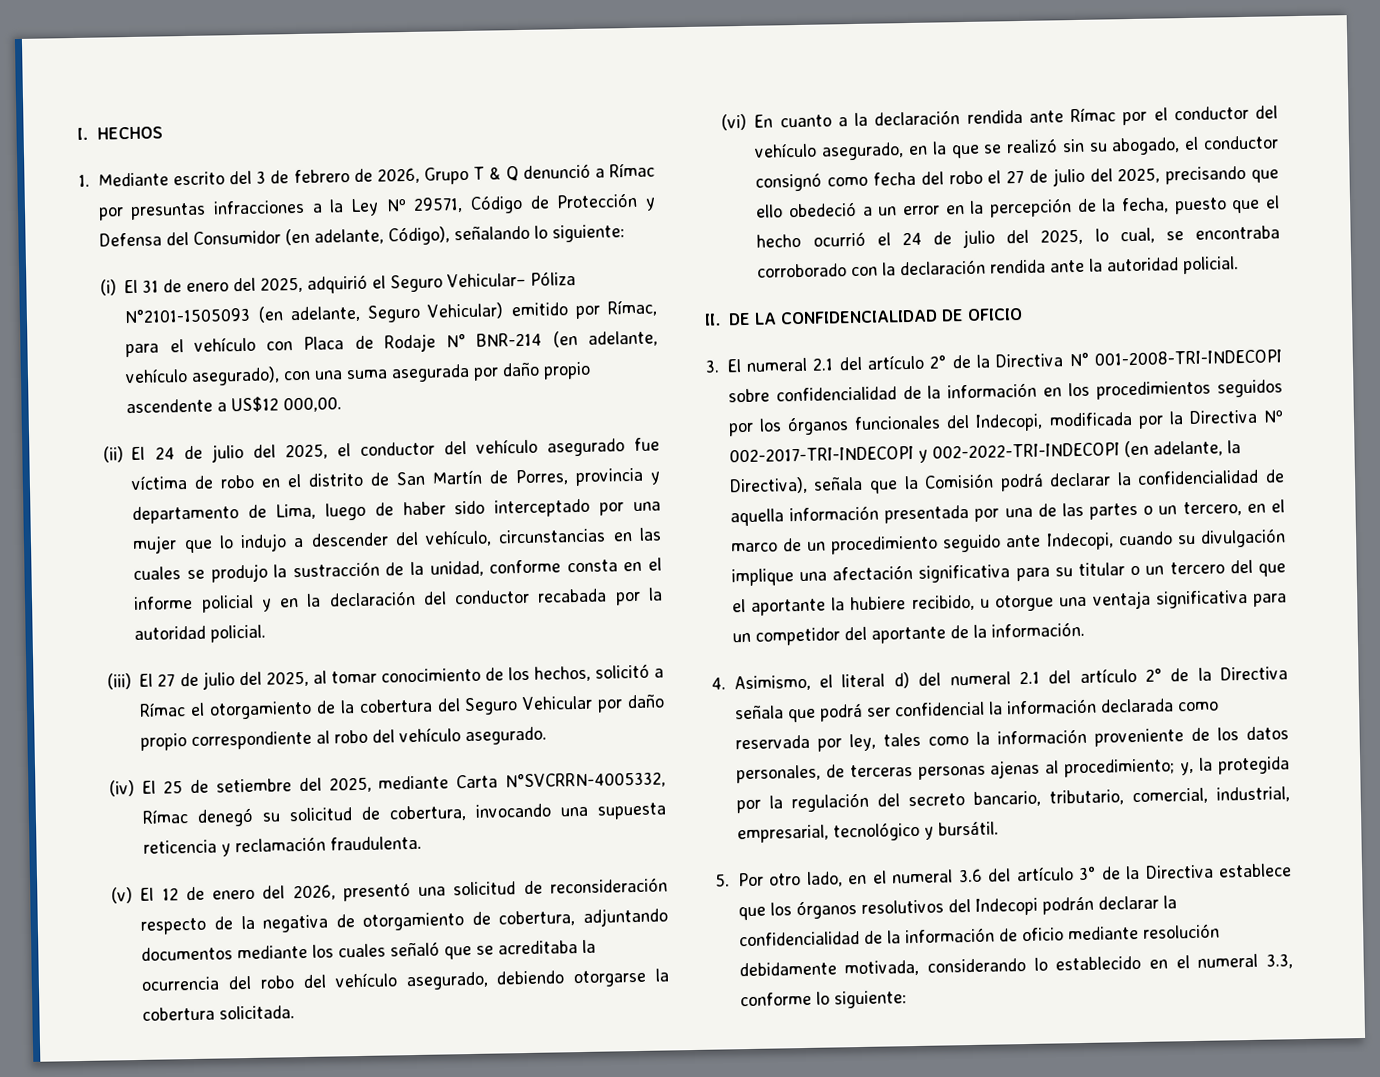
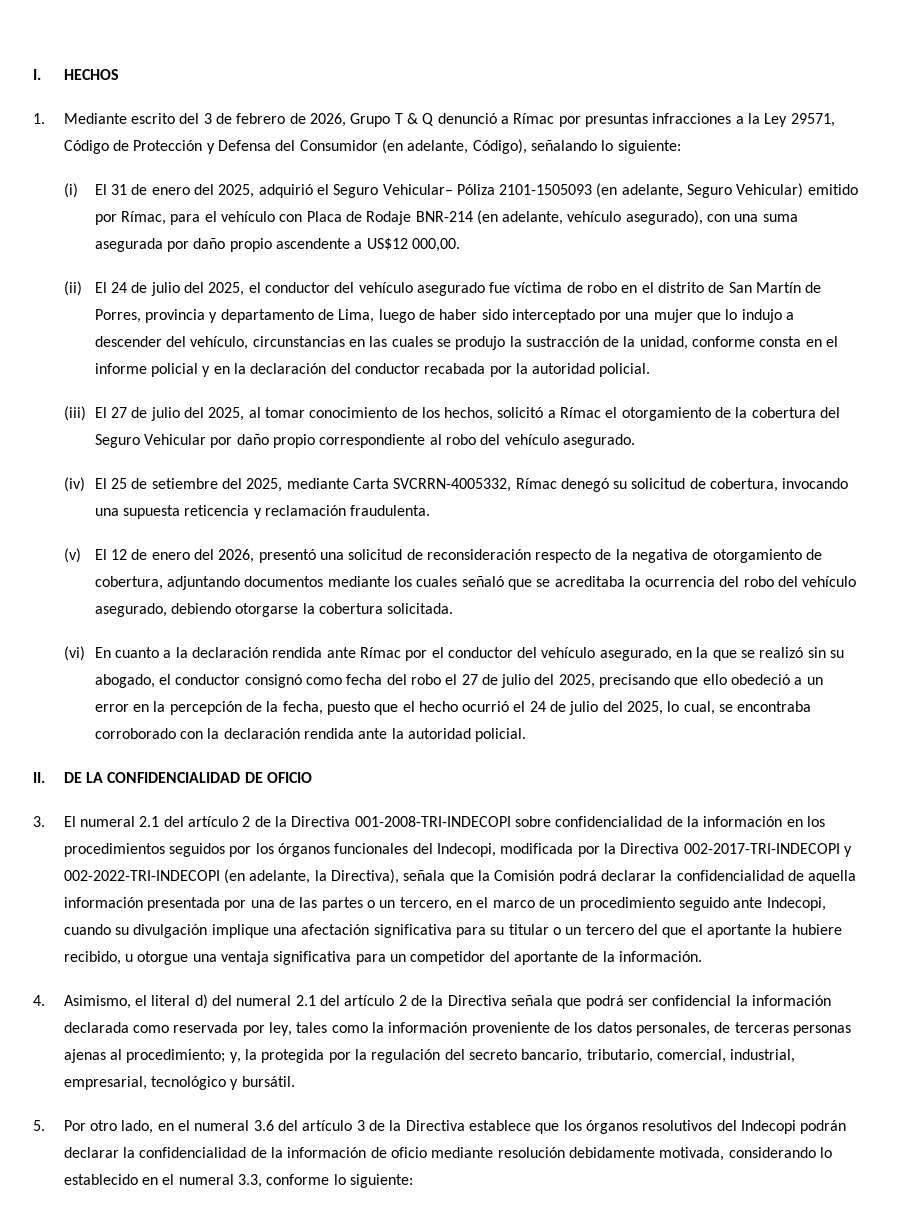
- 1. Mediante escrito del 3 de febrero de 2026, Grupo T & Q denunció a Rímac por presuntas infracciones a la Ley Nº 29571, Código de Protección y Defensa del Consumidor (en adelante, Código), señalando lo siguiente:
+ 1. Mediante escrito del 3 de febrero de 2026, Grupo T & Q denunció a Rímac por presuntas infracciones a la Ley 29571, Código de Protección y Defensa del Consumidor (en adelante, Código), señalando lo siguiente:
- (i) El 31 de enero del 2025, adquirió el Seguro Vehicular– Póliza N°2101-1505093 (en adelante, Seguro Vehicular) emitido por Rímac, para el vehículo con Placa de Rodaje N° BNR-214 (en adelante, vehículo asegurado), con una suma asegurada por daño propio ascendente a US$12 000,00.
+ (i) El 31 de enero del 2025, adquirió el Seguro Vehicular– Póliza 2101-1505093 (en adelante, Seguro Vehicular) emitido por Rímac, para el vehículo con Placa de Rodaje BNR-214 (en adelante, vehículo asegurado), con una suma asegurada por daño propio ascendente a US$12 000,00.
- (iv) El 25 de setiembre del 2025, mediante Carta N°SVCRRN-4005332, Rímac denegó su solicitud de cobertura, invocando una supuesta reticencia y reclamación fraudulenta.
+ (iv) El 25 de setiembre del 2025, mediante Carta SVCRRN-4005332, Rímac denegó su solicitud de cobertura, invocando una supuesta reticencia y reclamación fraudulenta.
- 3. El numeral 2.1 del artículo 2° de la Directiva N° 001-2008-TRI-INDECOPI sobre confidencialidad de la información en los procedimientos seguidos por los órganos funcionales del Indecopi, modificada por la Directiva Nº 002-2017-TRI-INDECOPI y 002-2022-TRI-INDECOPI (en adelante, la Directiva), señala que la Comisión podrá declarar la confidencialidad de aquella información presentada por una de las partes o un tercero, en el marco de un procedimiento seguido ante Indecopi, cuando su divulgación implique una afectación significativa para su titular o un tercero del que el aportante la hubiere recibido, u otorgue una ventaja significativa para un competidor del aportante de la información.
+ 3. El numeral 2.1 del artículo 2 de la Directiva 001-2008-TRI-INDECOPI sobre confidencialidad de la información en los procedimientos seguidos por los órganos funcionales del Indecopi, modificada por la Directiva 002-2017-TRI-INDECOPI y 002-2022-TRI-INDECOPI (en adelante, la Directiva), señala que la Comisión podrá declarar la confidencialidad de aquella información presentada por una de las partes o un tercero, en el marco de un procedimiento seguido ante Indecopi, cuando su divulgación implique una afectación significativa para su titular o un tercero del que el aportante la hubiere recibido, u otorgue una ventaja significativa para un competidor del aportante de la información.
- 4. Asimismo, el literal d) del numeral 2.1 del artículo 2° de la Directiva señala que podrá ser confidencial la información declarada como reservada por ley, tales como la información proveniente de los datos personales, de terceras personas ajenas al procedimiento; y, la protegida por la regulación del secreto bancario, tributario, comercial, industrial, empresarial, tecnológico y bursátil.
+ 4. Asimismo, el literal d) del numeral 2.1 del artículo 2 de la Directiva señala que podrá ser confidencial la información declarada como reservada por ley, tales como la información proveniente de los datos personales, de terceras personas ajenas al procedimiento; y, la protegida por la regulación del secreto bancario, tributario, comercial, industrial, empresarial, tecnológico y bursátil.
- 5. Por otro lado, en el numeral 3.6 del artículo 3° de la Directiva establece que los órganos resolutivos del Indecopi podrán declarar la confidencialidad de la información de oficio mediante resolución debidamente motivada, considerando lo establecido en el numeral 3.3, conforme lo siguiente:
+ 5. Por otro lado, en el numeral 3.6 del artículo 3 de la Directiva establece que los órganos resolutivos del Indecopi podrán declarar la confidencialidad de la información de oficio mediante resolución debidamente motivada, considerando lo establecido en el numeral 3.3, conforme lo siguiente:

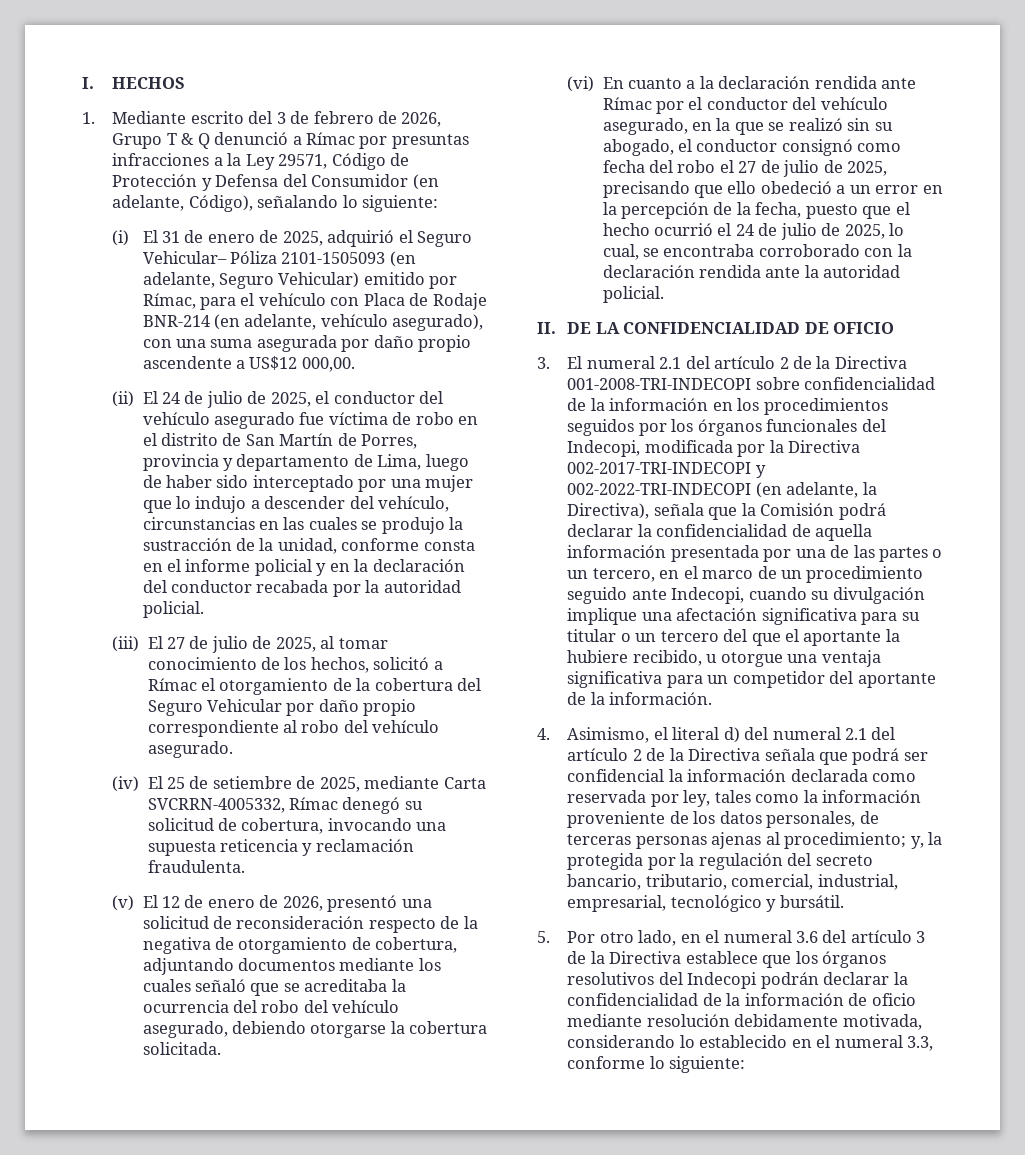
- (i) El 31 de enero del 2025, adquirió el Seguro Vehicular– Póliza 2101-1505093 (en adelante, Seguro Vehicular) emitido por Rímac, para el vehículo con Placa de Rodaje BNR-214 (en adelante, vehículo asegurado), con una suma asegurada por daño propio ascendente a US$12 000,00.
+ (i) El 31 de enero de 2025, adquirió el Seguro Vehicular– Póliza 2101-1505093 (en adelante, Seguro Vehicular) emitido por Rímac, para el vehículo con Placa de Rodaje BNR-214 (en adelante, vehículo asegurado), con una suma asegurada por daño propio ascendente a US$12 000,00.
- (ii) El 24 de julio del 2025, el conductor del vehículo asegurado fue víctima de robo en el distrito de San Martín de Porres, provincia y departamento de Lima, luego de haber sido interceptado por una mujer que lo indujo a descender del vehículo, circunstancias en las cuales se produjo la sustracción de la unidad, conforme consta en el informe policial y en la declaración del conductor recabada por la autoridad policial.
+ (ii) El 24 de julio de 2025, el conductor del vehículo asegurado fue víctima de robo en el distrito de San Martín de Porres, provincia y departamento de Lima, luego de haber sido interceptado por una mujer que lo indujo a descender del vehículo, circunstancias en las cuales se produjo la sustracción de la unidad, conforme consta en el informe policial y en la declaración del conductor recabada por la autoridad policial.
- (iii) El 27 de julio del 2025, al tomar conocimiento de los hechos, solicitó a Rímac el otorgamiento de la cobertura del Seguro Vehicular por daño propio correspondiente al robo del vehículo asegurado.
+ (iii) El 27 de julio de 2025, al tomar conocimiento de los hechos, solicitó a Rímac el otorgamiento de la cobertura del Seguro Vehicular por daño propio correspondiente al robo del vehículo asegurado.
- (iv) El 25 de setiembre del 2025, mediante Carta SVCRRN-4005332, Rímac denegó su solicitud de cobertura, invocando una supuesta reticencia y reclamación fraudulenta.
+ (iv) El 25 de setiembre de 2025, mediante Carta SVCRRN-4005332, Rímac denegó su solicitud de cobertura, invocando una supuesta reticencia y reclamación fraudulenta.
- (v) El 12 de enero del 2026, presentó una solicitud de reconsideración respecto de la negativa de otorgamiento de cobertura, adjuntando documentos mediante los cuales señaló que se acreditaba la ocurrencia del robo del vehículo asegurado, debiendo otorgarse la cobertura solicitada.
+ (v) El 12 de enero de 2026, presentó una solicitud de reconsideración respecto de la negativa de otorgamiento de cobertura, adjuntando documentos mediante los cuales señaló que se acreditaba la ocurrencia del robo del vehículo asegurado, debiendo otorgarse la cobertura solicitada.
- (vi) En cuanto a la declaración rendida ante Rímac por el conductor del vehículo asegurado, en la que se realizó sin su abogado, el conductor consignó como fecha del robo el 27 de julio del 2025, precisando que ello obedeció a un error en la percepción de la fecha, puesto que el hecho ocurrió el 24 de julio del 2025, lo cual, se encontraba corroborado con la declaración rendida ante la autoridad policial.
+ (vi) En cuanto a la declaración rendida ante Rímac por el conductor del vehículo asegurado, en la que se realizó sin su abogado, el conductor consignó como fecha del robo el 27 de julio de 2025, precisando que ello obedeció a un error en la percepción de la fecha, puesto que el hecho ocurrió el 24 de julio de 2025, lo cual, se encontraba corroborado con la declaración rendida ante la autoridad policial.

